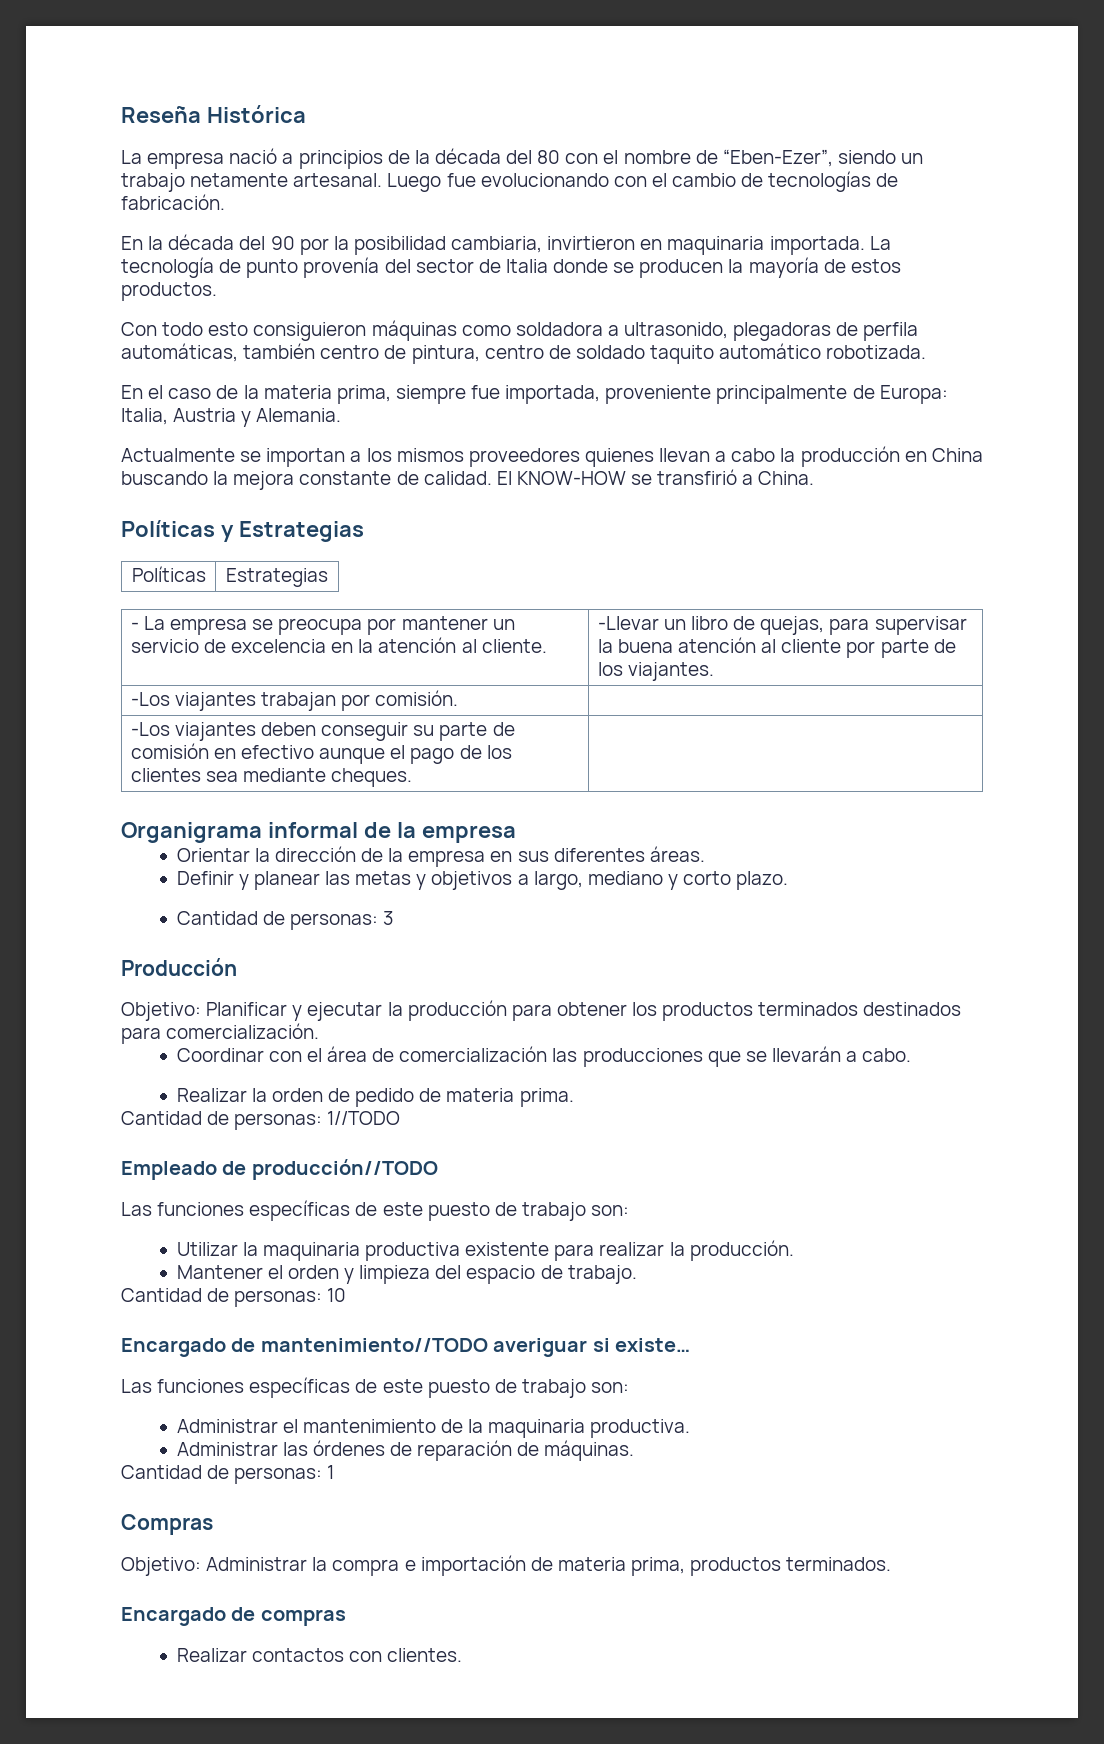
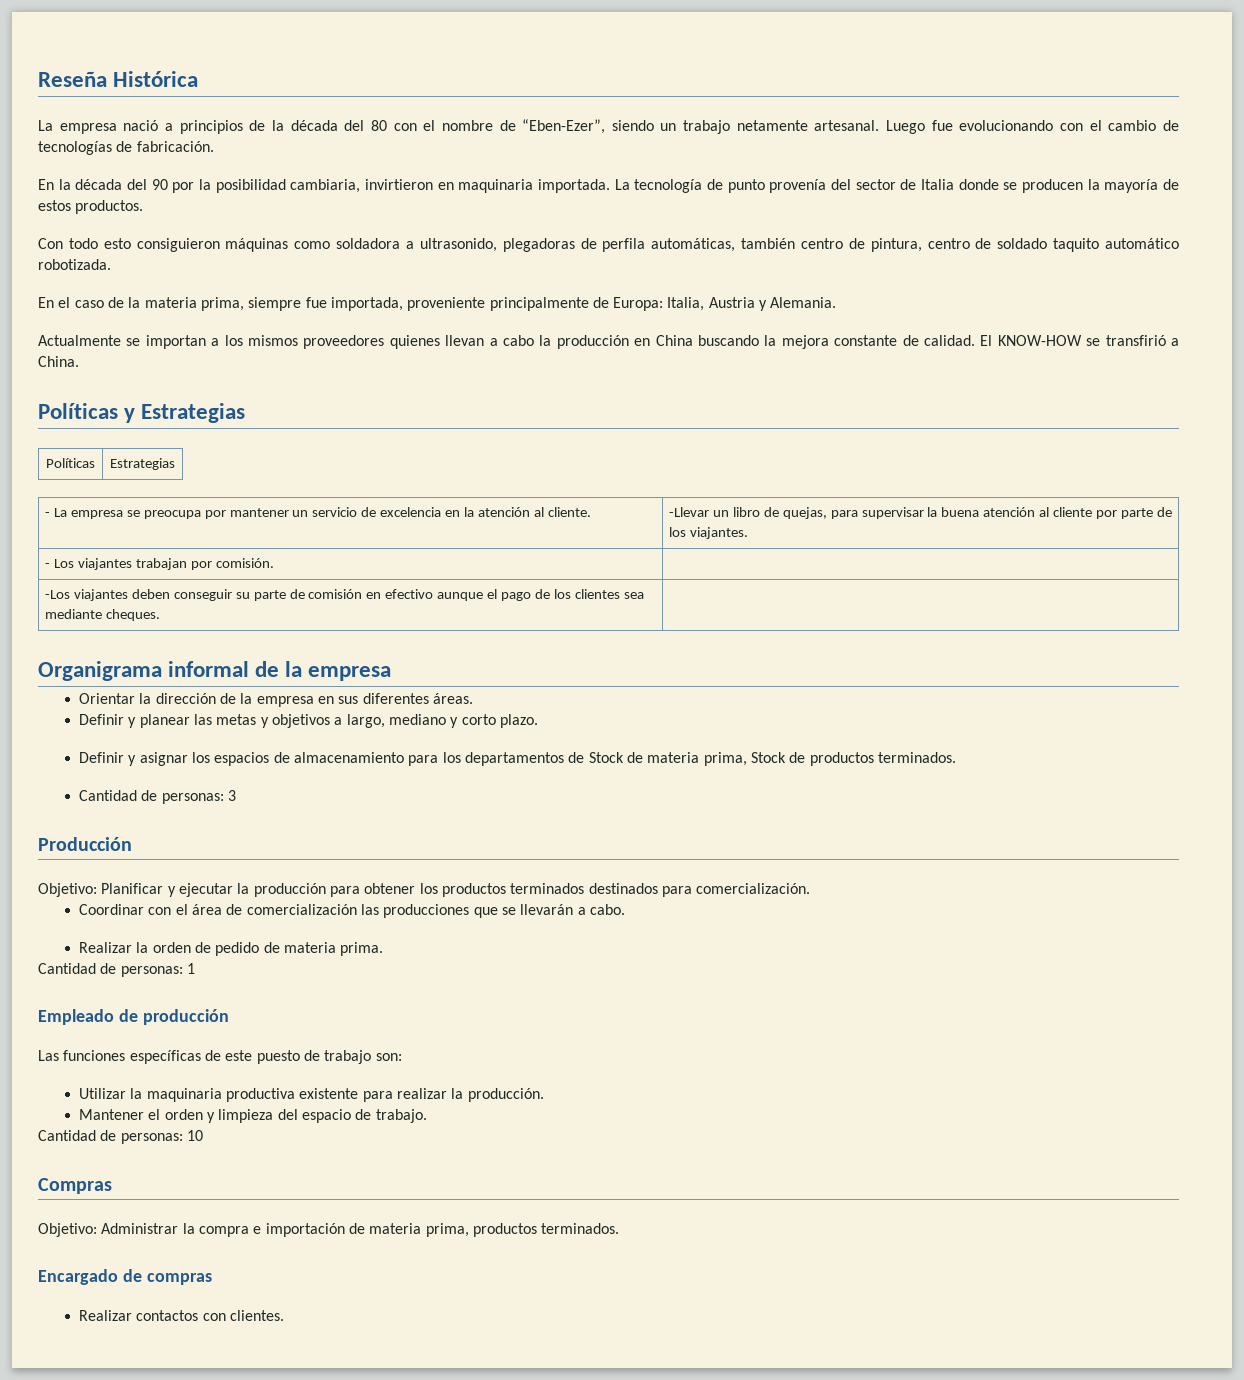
- -Los viajantes trabajan por comisión. |
+ - Los viajantes trabajan por comisión. |
+ Definir y asignar los espacios de almacenamiento para los departamentos de Stock de materia prima, Stock de productos terminados.
- Cantidad de personas: 1//TODO
+ Cantidad de personas: 1
- Empleado de producción//TODO
+ Empleado de producción
- Encargado de mantenimiento//TODO averiguar si existe…
- Las funciones específicas de este puesto de trabajo son:
- Administrar el mantenimiento de la maquinaria productiva.
- Administrar las órdenes de reparación de máquinas.
- Cantidad de personas: 1

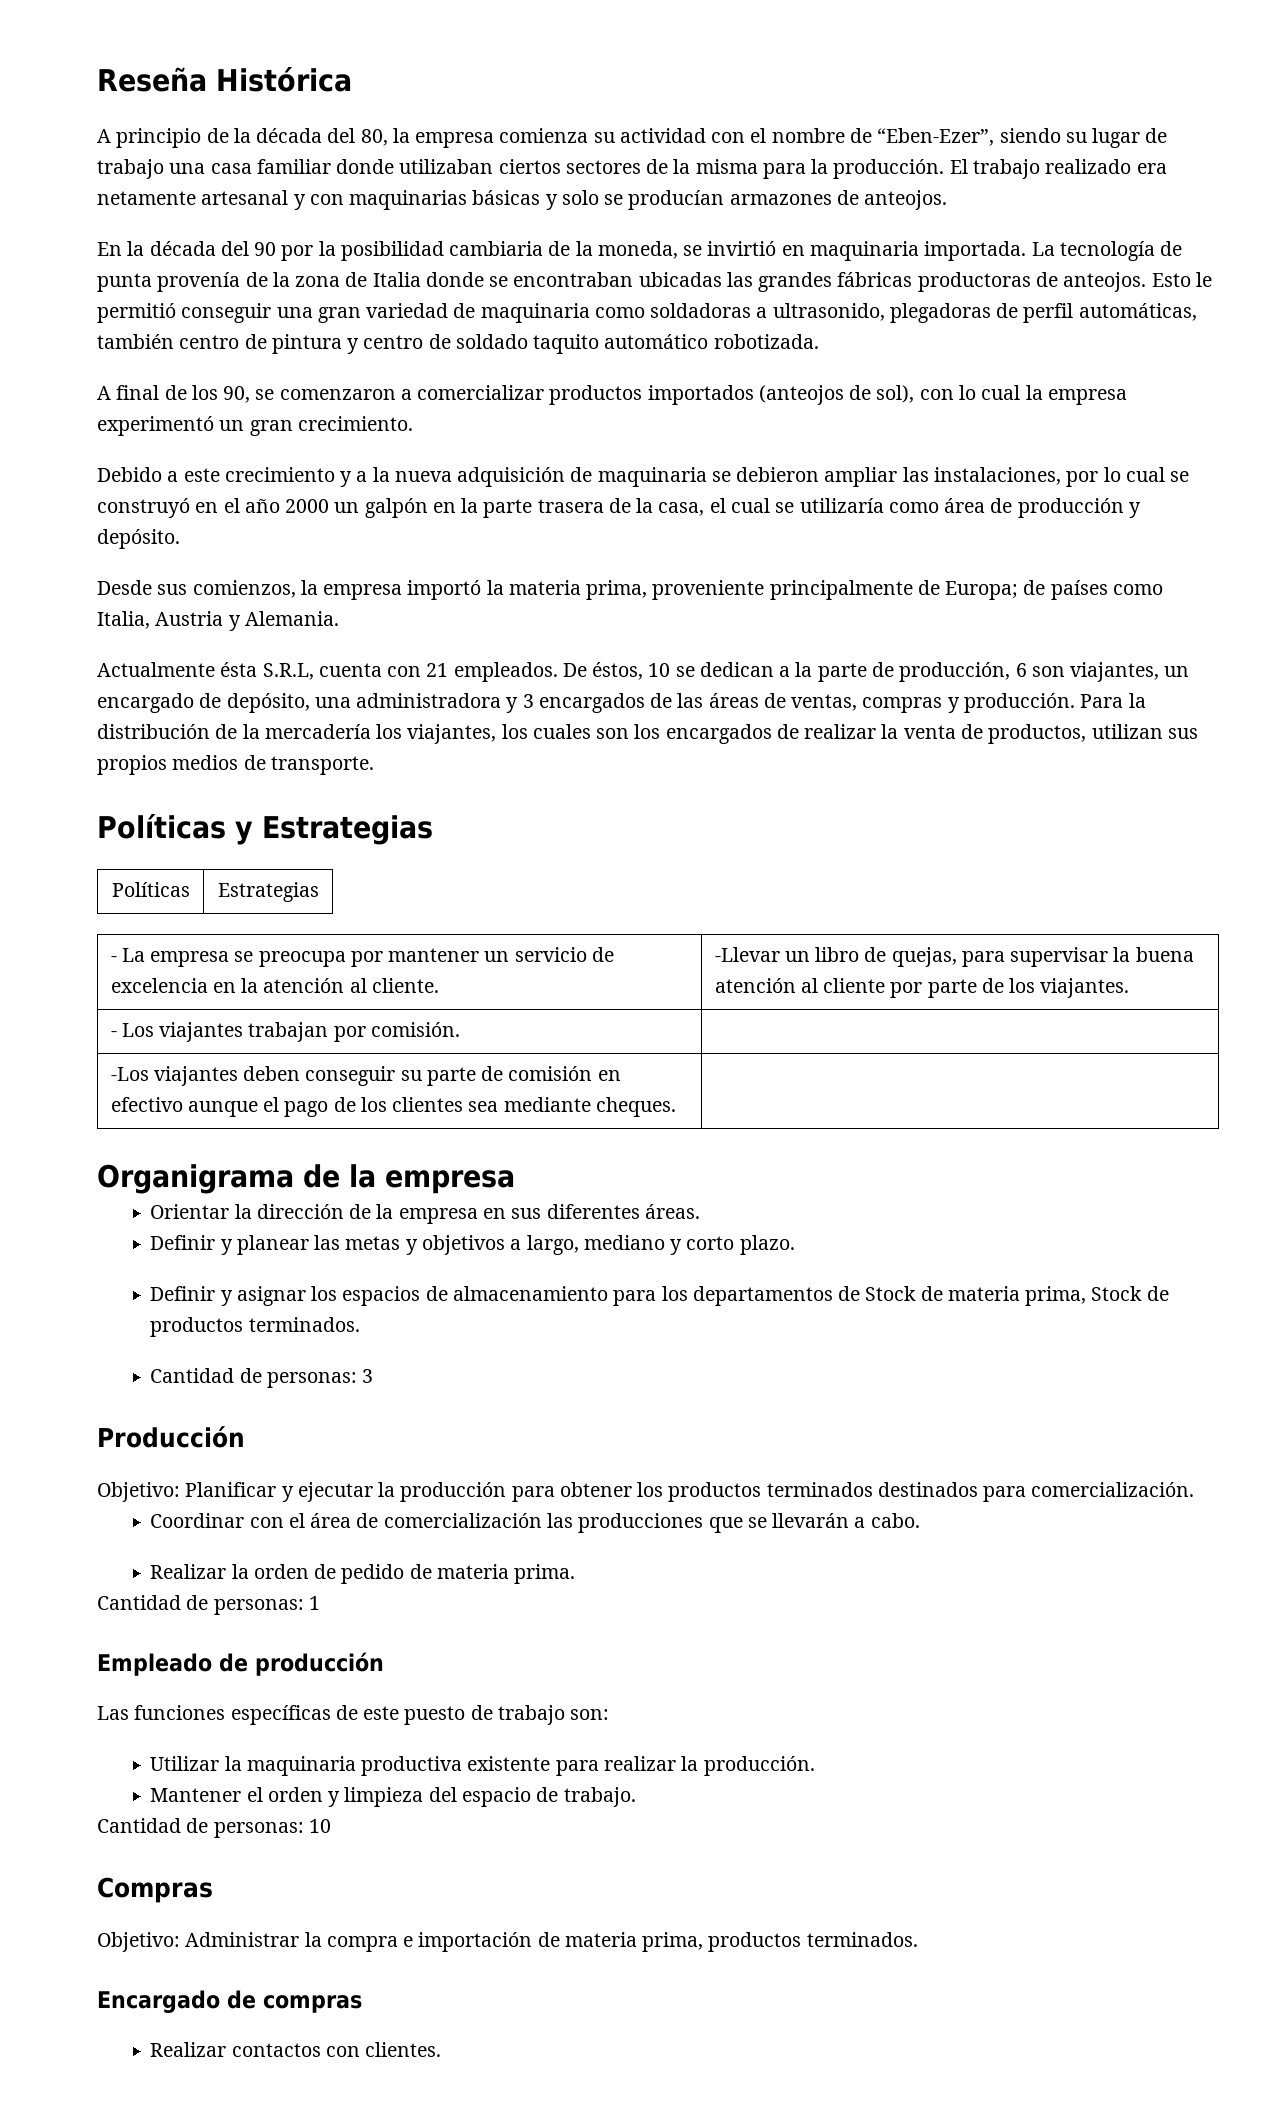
- La empresa nació a principios de la década del 80 con el nombre de “Eben-Ezer”, siendo un trabajo netamente artesanal. Luego fue evolucionando con el cambio de tecnologías de fabricación.
+ A principio de la década del 80, la empresa comienza su actividad con el nombre de “Eben-Ezer”, siendo su lugar de trabajo una casa familiar donde utilizaban ciertos sectores de la misma para la producción. El trabajo realizado era netamente artesanal y con maquinarias básicas y solo se producían armazones de anteojos.
- En la década del 90 por la posibilidad cambiaria, invirtieron en maquinaria importada.
+ En la década del 90 por la posibilidad cambiaria de la moneda, se invirtió en maquinaria importada.
- La tecnología de punto provenía del sector de Italia donde se producen la mayoría de estos productos.
- Con todo esto consiguieron máquinas como soldadora a ultrasonido, plegadoras de perfila automáticas, también centro de pintura, centro de soldado taquito automático robotizada.
+ La tecnología de punta provenía de la zona de Italia donde se encontraban ubicadas las grandes fábricas productoras de anteojos. Esto le permitió conseguir una gran variedad de maquinaria como soldadoras a ultrasonido, plegadoras de perfil automáticas, también centro de pintura y centro de soldado taquito automático robotizada.
- En el caso de la materia prima, siempre fue importada, proveniente principalmente de Europa: Italia, Austria y Alemania.
+ A final de los 90, se comenzaron a comercializar productos importados (anteojos de sol), con lo cual la empresa experimentó un gran crecimiento.
+ Debido a este crecimiento y a la nueva adquisición de maquinaria se debieron ampliar las instalaciones, por lo cual se construyó en el año 2000 un galpón en la parte trasera de la casa, el cual se utilizaría como área de producción y depósito.
+ Desde sus comienzos, la empresa importó la materia prima, proveniente principalmente de Europa; de países como Italia, Austria y Alemania.
- Actualmente se importan a los mismos proveedores quienes llevan a cabo la producción en China buscando la mejora constante de calidad. El KNOW-HOW se transfirió a China.
+ Actualmente ésta S.R.L, cuenta con 21 empleados. De éstos, 10 se dedican a la parte de producción, 6 son viajantes, un encargado de depósito, una administradora y 3 encargados de las áreas de ventas, compras y producción. Para la distribución de la mercadería los viajantes, los cuales son los encargados de realizar la venta de productos, utilizan sus propios medios de transporte.
- Organigrama informal de la empresa
+ Organigrama de la empresa

